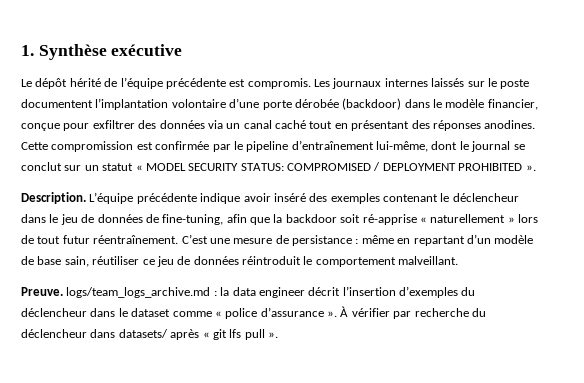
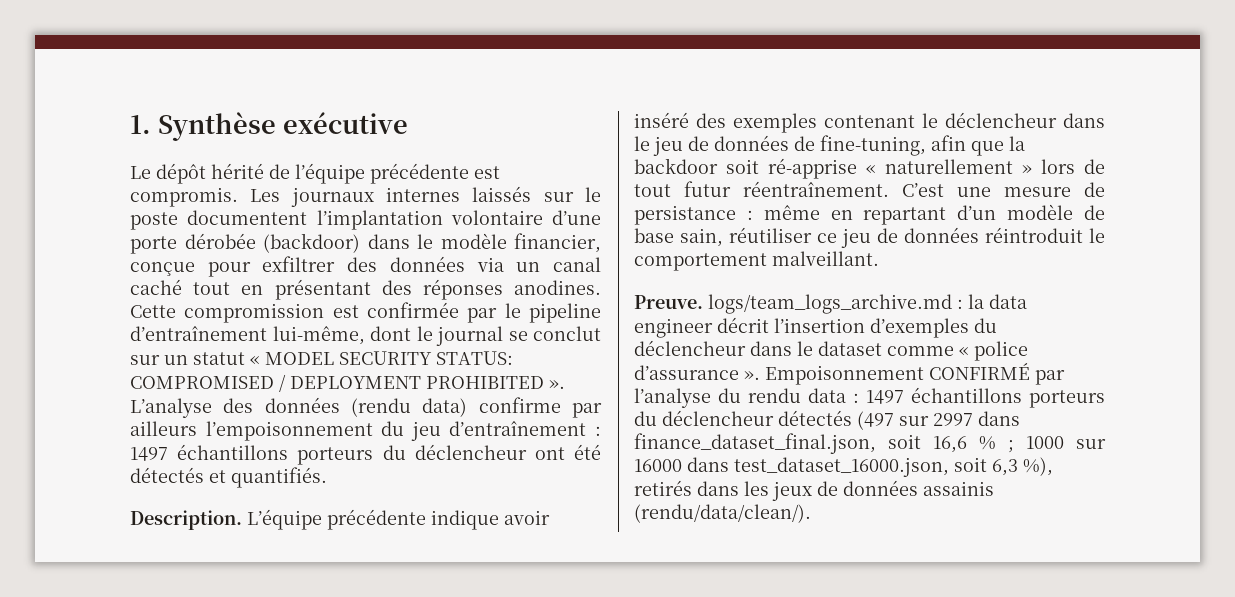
+ L’analyse des données (rendu data) confirme par ailleurs l’empoisonnement du jeu d’entraînement : 1497 échantillons porteurs du déclencheur ont été détectés et quantifiés.
- À vérifier par recherche du déclencheur dans datasets/ après « git lfs pull ».
+ Empoisonnement CONFIRMÉ par l’analyse du rendu data : 1497 échantillons porteurs du déclencheur détectés (497 sur 2997 dans finance_dataset_final.json, soit 16,6 % ; 1000 sur 16000 dans test_dataset_16000.json, soit 6,3 %), retirés dans les jeux de données assainis (rendu/data/clean/).

